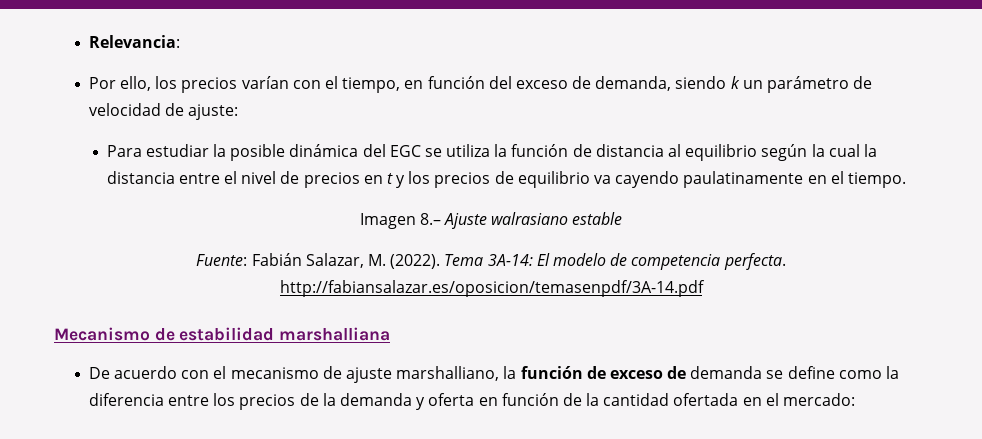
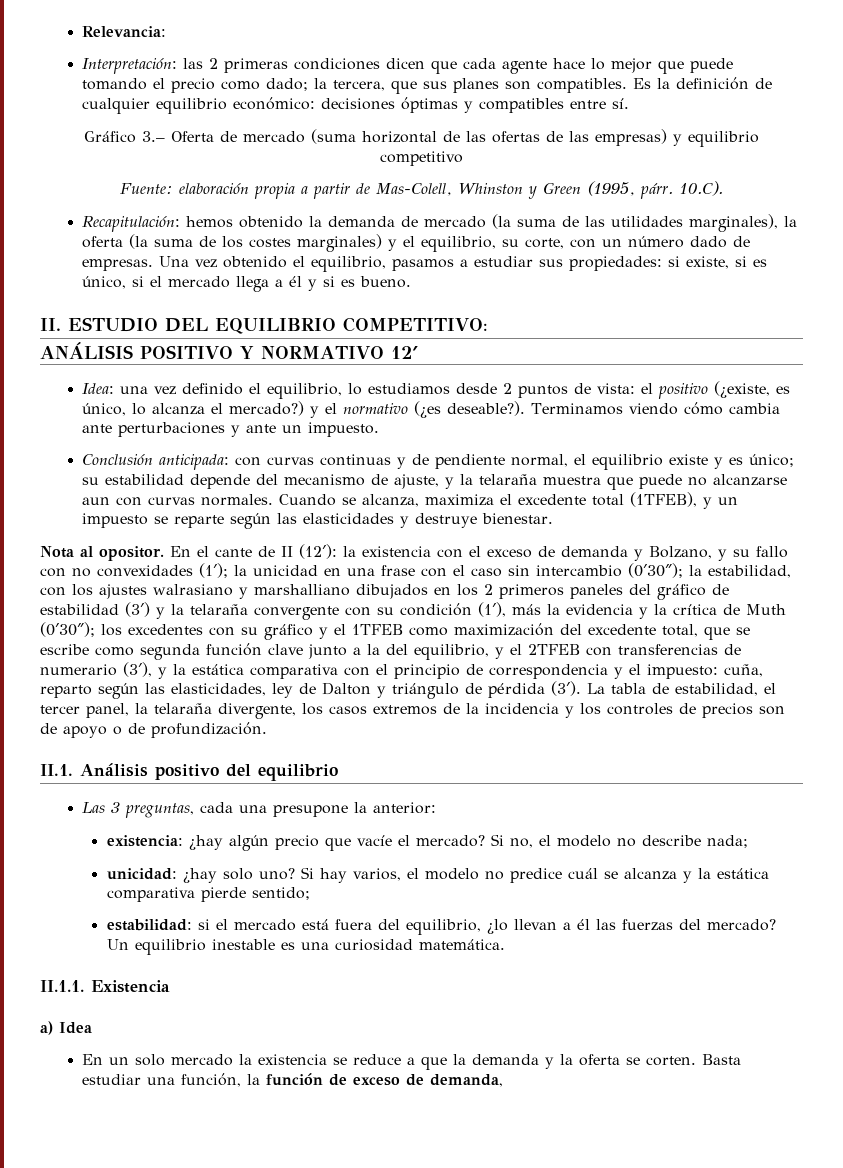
- Por ello, los precios varían con el tiempo, en función del exceso de demanda, siendo k un parámetro de velocidad de ajuste:
- Para estudiar la posible dinámica del EGC se utiliza la función de distancia al equilibrio según la cual la distancia entre el nivel de precios en t y los precios de equilibrio va cayendo paulatinamente en el tiempo.
- Imagen 8.– Ajuste walrasiano estable
- Fuente: Fabián Salazar, M. (2022). Tema 3A-14: El modelo de competencia perfecta. http://fabiansalazar.es/oposicion/temasenpdf/3A-14.pdf
- Mecanismo de estabilidad marshalliana
- De acuerdo con el mecanismo de ajuste marshalliano, la función de exceso de demanda se define como la diferencia entre los precios de la demanda y oferta en función de la cantidad ofertada en el mercado:
+ Interpretación: las 2 primeras condiciones dicen que cada agente hace lo mejor que puede tomando el precio como dado; la tercera, que sus planes son compatibles. Es la definición de cualquier equilibrio económico: decisiones óptimas y compatibles entre sí.
+ Gráfico 3.– Oferta de mercado (suma horizontal de las ofertas de las empresas) y equilibrio competitivo
+ Fuente: elaboración propia a partir de Mas-Colell, Whinston y Green (1995, párr. 10.C).
+ Recapitulación: hemos obtenido la demanda de mercado (la suma de las utilidades marginales), la oferta (la suma de los costes marginales) y el equilibrio, su corte, con un número dado de empresas. Una vez obtenido el equilibrio, pasamos a estudiar sus propiedades: si existe, si es único, si el mercado llega a él y si es bueno.
+ II. ESTUDIO DEL EQUILIBRIO COMPETITIVO:
+ ANÁLISIS POSITIVO Y NORMATIVO 12′
+ Idea: una vez definido el equilibrio, lo estudiamos desde 2 puntos de vista: el positivo (¿existe, es único, lo alcanza el mercado?) y el normativo (¿es deseable?). Terminamos viendo cómo cambia ante perturbaciones y ante un impuesto.
+ Conclusión anticipada: con curvas continuas y de pendiente normal, el equilibrio existe y es único; su estabilidad depende del mecanismo de ajuste, y la telaraña muestra que puede no alcanzarse aun con curvas normales. Cuando se alcanza, maximiza el excedente total (1TFEB), y un impuesto se reparte según las elasticidades y destruye bienestar.
+ Nota al opositor. En el cante de II (12′): la existencia con el exceso de demanda y Bolzano, y su fallo con no convexidades (1′); la unicidad en una frase con el caso sin intercambio (0′30″); la estabilidad, con los ajustes walrasiano y marshalliano dibujados en los 2 primeros paneles del gráfico de estabilidad (3′) y la telaraña convergente con su condición (1′), más la evidencia y la crítica de Muth (0′30″); los excedentes con su gráfico y el 1TFEB como maximización del excedente total, que se escribe como segunda función clave junto a la del equilibrio, y el 2TFEB con transferencias de numerario (3′), y la estática comparativa con el principio de correspondencia y el impuesto: cuña, reparto según las elasticidades, ley de Dalton y triángulo de pérdida (3′). La tabla de estabilidad, el tercer panel, la telaraña divergente, los casos extremos de la incidencia y los controles de precios son de apoyo o de profundización.
+ II.1. Análisis positivo del equilibrio
+ Las 3 preguntas, cada una presupone la anterior:
+ existencia: ¿hay algún precio que vacíe el mercado? Si no, el modelo no describe nada;
+ unicidad: ¿hay solo uno? Si hay varios, el modelo no predice cuál se alcanza y la estática comparativa pierde sentido;
+ estabilidad: si el mercado está fuera del equilibrio, ¿lo llevan a él las fuerzas del mercado? Un equilibrio inestable es una curiosidad matemática.
+ II.1.1. Existencia
+ a) Idea
+ En un solo mercado la existencia se reduce a que la demanda y la oferta se corten. Basta estudiar una función, la función de exceso de demanda,

